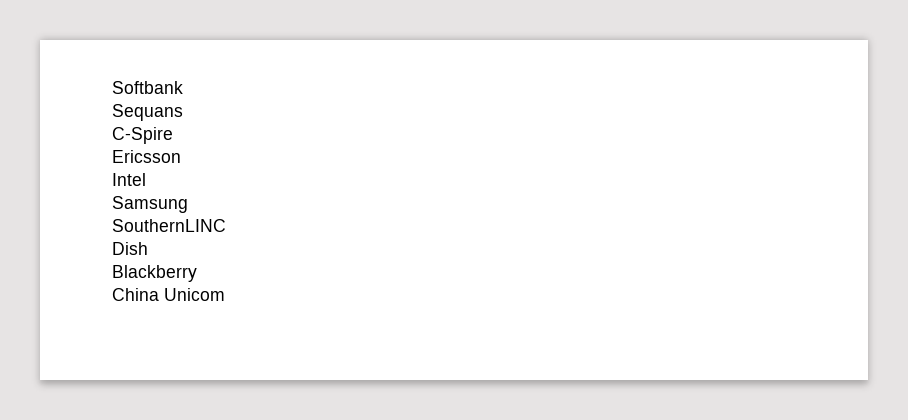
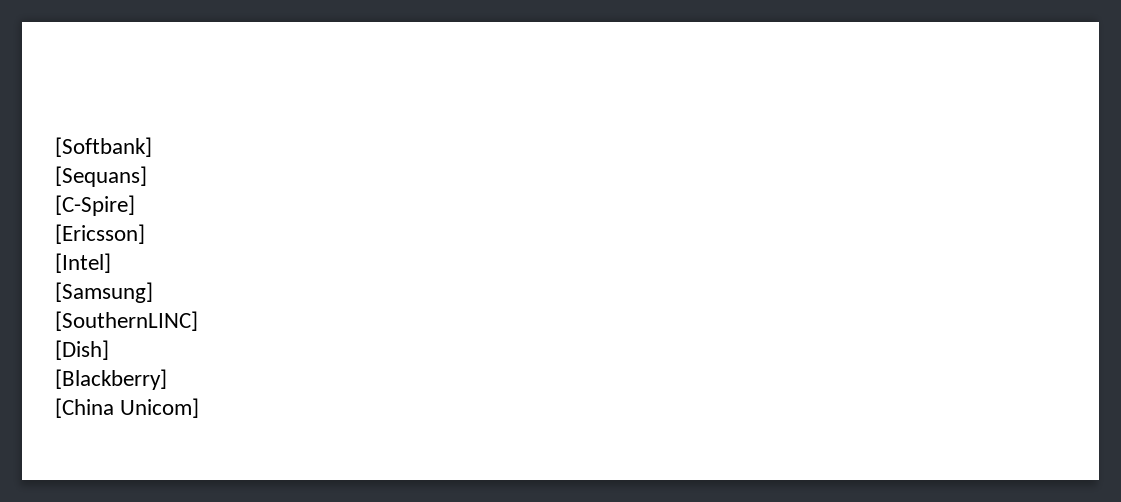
- Softbank
- Sequans
- C-Spire
- Ericsson
- Intel
- Samsung
- SouthernLINC
- Dish
- Blackberry
- China Unicom
+ [Softbank]
+ [Sequans]
+ [C-Spire]
+ [Ericsson]
+ [Intel]
+ [Samsung]
+ [SouthernLINC]
+ [Dish]
+ [Blackberry]
+ [China Unicom]

